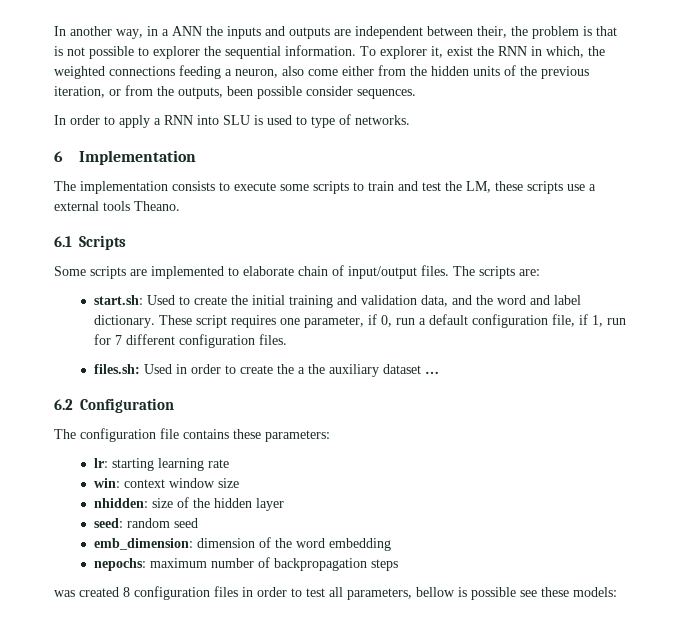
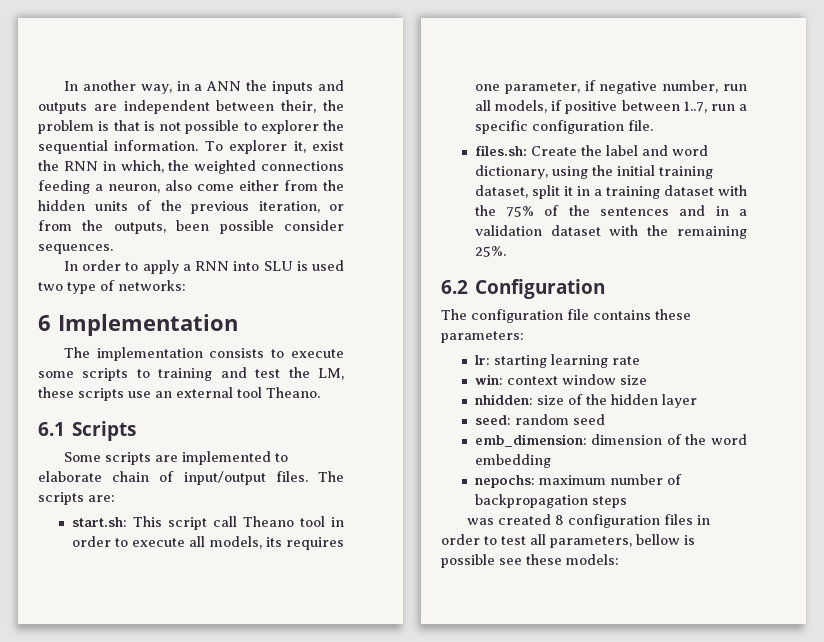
- In order to apply a RNN into SLU is used to type of networks.
+ In order to apply a RNN into SLU is used two type of networks:
- The implementation consists to execute some scripts to train and test the LM, these scripts use a external tools Theano.
+ The implementation consists to execute some scripts to training and test the LM, these scripts use an external tool Theano.
- start.sh: Used to create the initial training and validation data, and the word and label dictionary. These script requires one parameter, if 0, run a default configuration file, if 1, run for 7 different configuration files.
- files.sh: Used in order to create the a the auxiliary dataset …
+ start.sh: This script call Theano tool in order to execute all models, its requires one parameter, if negative number, run all models, if positive between 1..7, run a specific configuration file.
+ files.sh: Create the label and word dictionary, using the initial training dataset, split it in a training dataset with the 75% of the sentences and in a validation dataset with the remaining 25%.

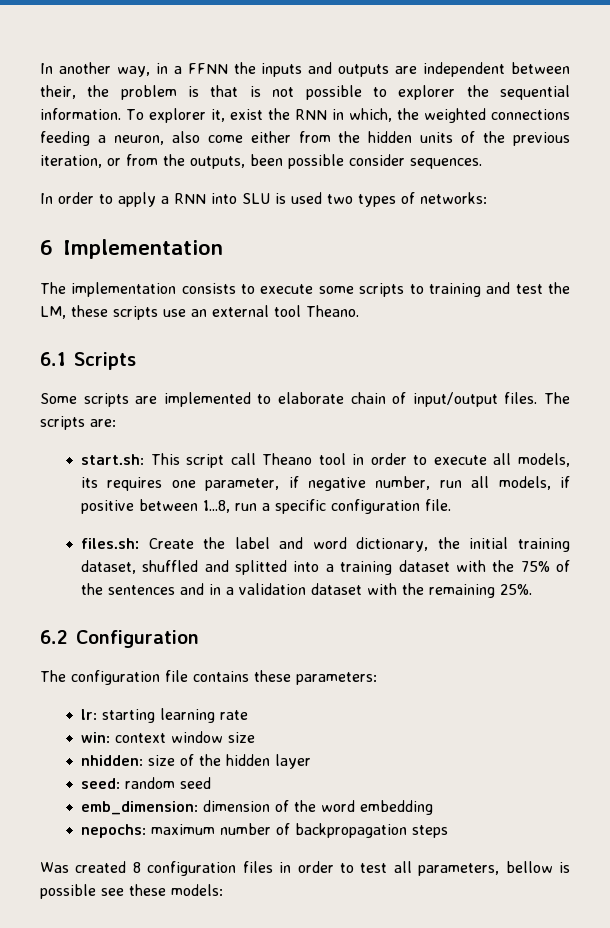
- In another way, in a ANN the inputs and outputs are independent between their, the problem is that is not possible to explorer the sequential information.
+ In another way, in a FFNN the inputs and outputs are independent between their, the problem is that is not possible to explorer the sequential information.
- In order to apply a RNN into SLU is used two type of networks:
+ In order to apply a RNN into SLU is used two types of networks:
- start.sh: This script call Theano tool in order to execute all models, its requires one parameter, if negative number, run all models, if positive between 1..7, run a specific configuration file.
+ start.sh: This script call Theano tool in order to execute all models, its requires one parameter, if negative number, run all models, if positive between 1...8, run a specific configuration file.
- files.sh: Create the label and word dictionary, using the initial training dataset, split it in a training dataset with the 75% of the sentences and in a validation dataset with the remaining 25%.
+ files.sh: Create the label and word dictionary, the initial training dataset, shuffled and splitted into a training dataset with the 75% of the sentences and in a validation dataset with the remaining 25%.
- was created 8 configuration files in order to test all parameters, bellow is possible see these models:
+ Was created 8 configuration files in order to test all parameters, bellow is possible see these models:

